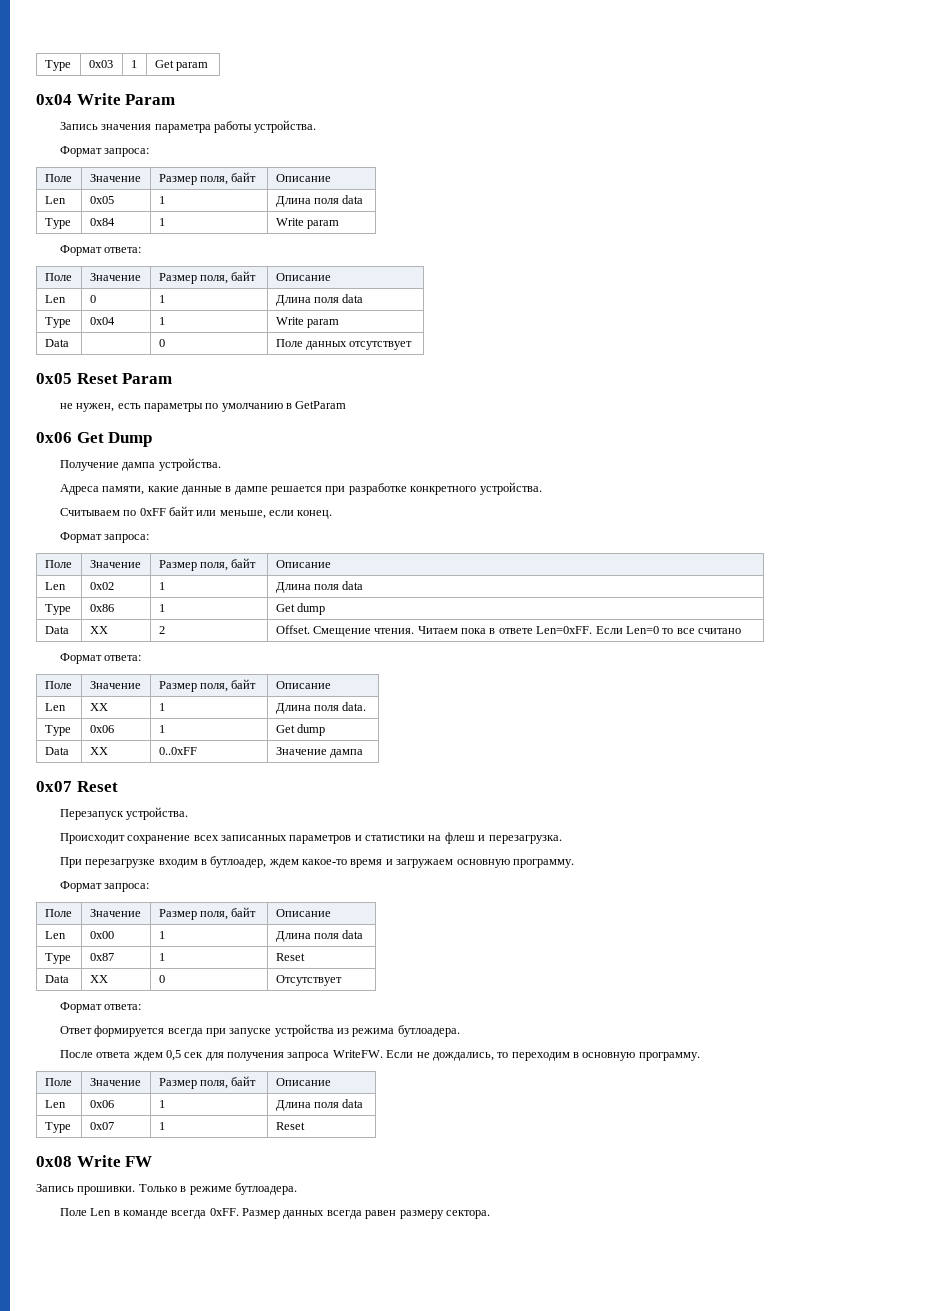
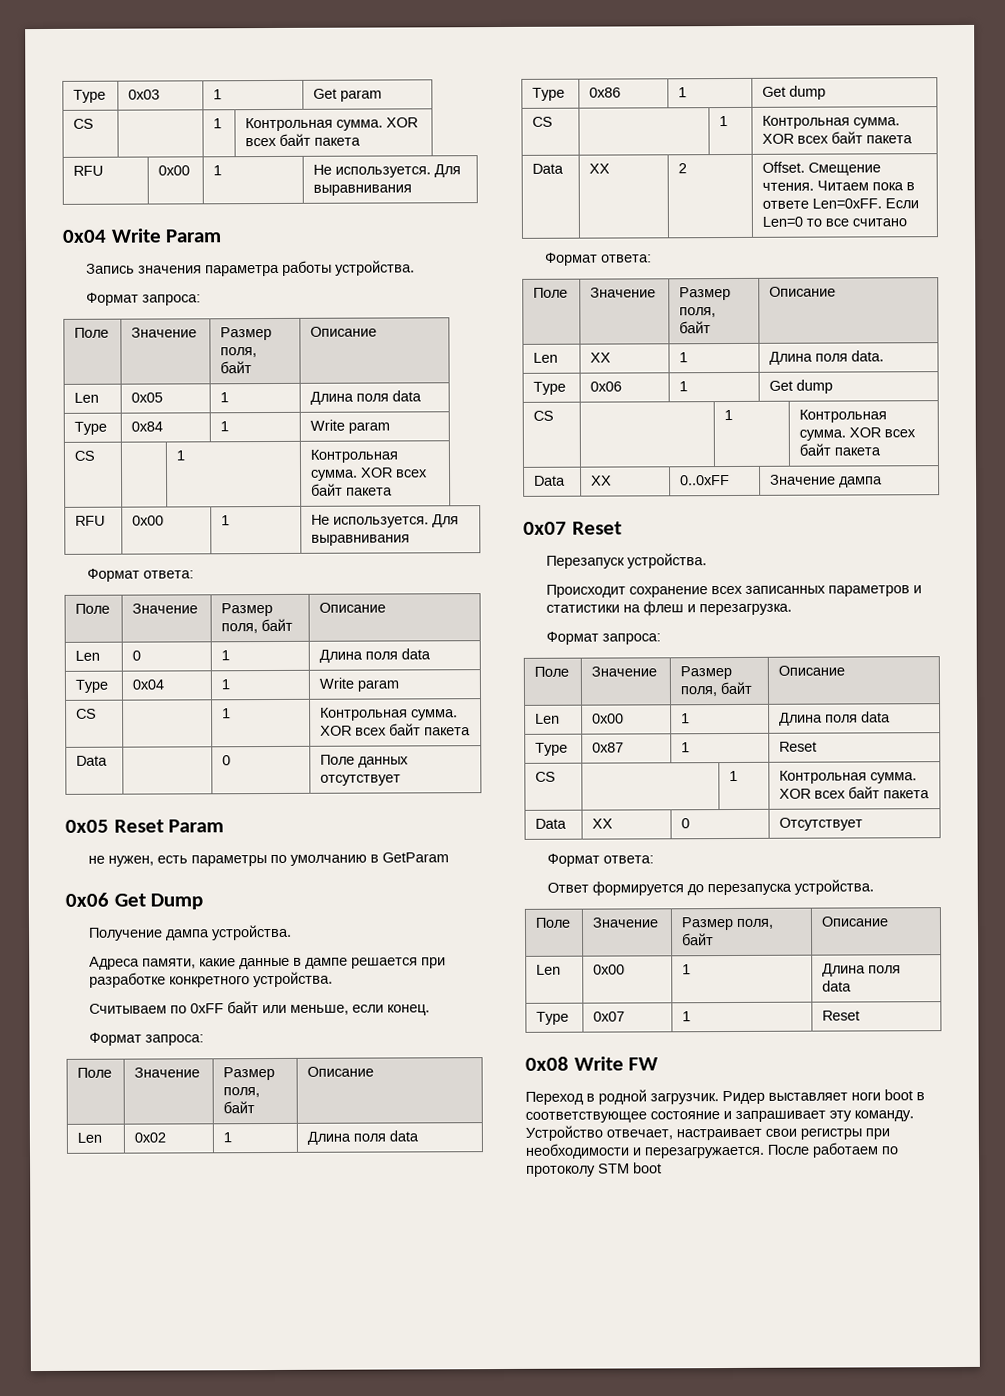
  Type | 0x03 | 1 | Get param
+ CS | | 1 | Контрольная сумма. XOR всех байт пакета
+ RFU | 0x00 | 1 | Не используется. Для выравнивания
  Type | 0x84 | 1 | Write param
+ CS | | 1 | Контрольная сумма. XOR всех байт пакета
+ RFU | 0x00 | 1 | Не используется. Для выравнивания
  Type | 0x04 | 1 | Write param
+ CS | | 1 | Контрольная сумма. XOR всех байт пакета
  Type | 0x86 | 1 | Get dump
+ CS | | 1 | Контрольная сумма. XOR всех байт пакета
  Type | 0x06 | 1 | Get dump
+ CS | | 1 | Контрольная сумма. XOR всех байт пакета
- При перезагрузке входим в бутлоадер, ждем какое-то время и загружаем основную программу.
  Type | 0x87 | 1 | Reset
+ CS | | 1 | Контрольная сумма. XOR всех байт пакета
- Ответ формируется всегда при запуске устройства из режима бутлоадера.
- После ответа ждем 0,5 сек для получения запроса WriteFW. Если не дождались, то переходим в основную программу.
+ Ответ формируется до перезапуска устройства.
  Поле | Значение | Размер поля, байт | Описание
- Len | 0x06 | 1 | Длина поля data
+ Len | 0x00 | 1 | Длина поля data
- Запись прошивки. Только в режиме бутлоадера.
- Поле Len в команде всегда 0xFF. Размер данных всегда равен размеру сектора.
+ Переход в родной загрузчик. Ридер выставляет ноги boot в соответствующее состояние и запрашивает эту команду. Устройство отвечает, настраивает свои регистры при необходимости и перезагружается. После работаем по протоколу STM boot

